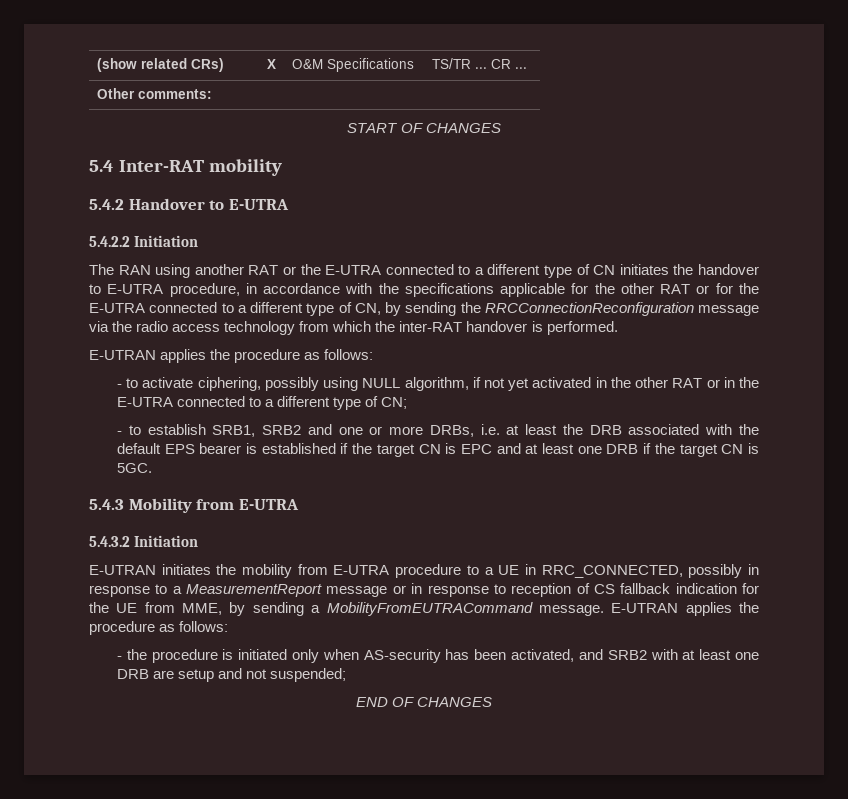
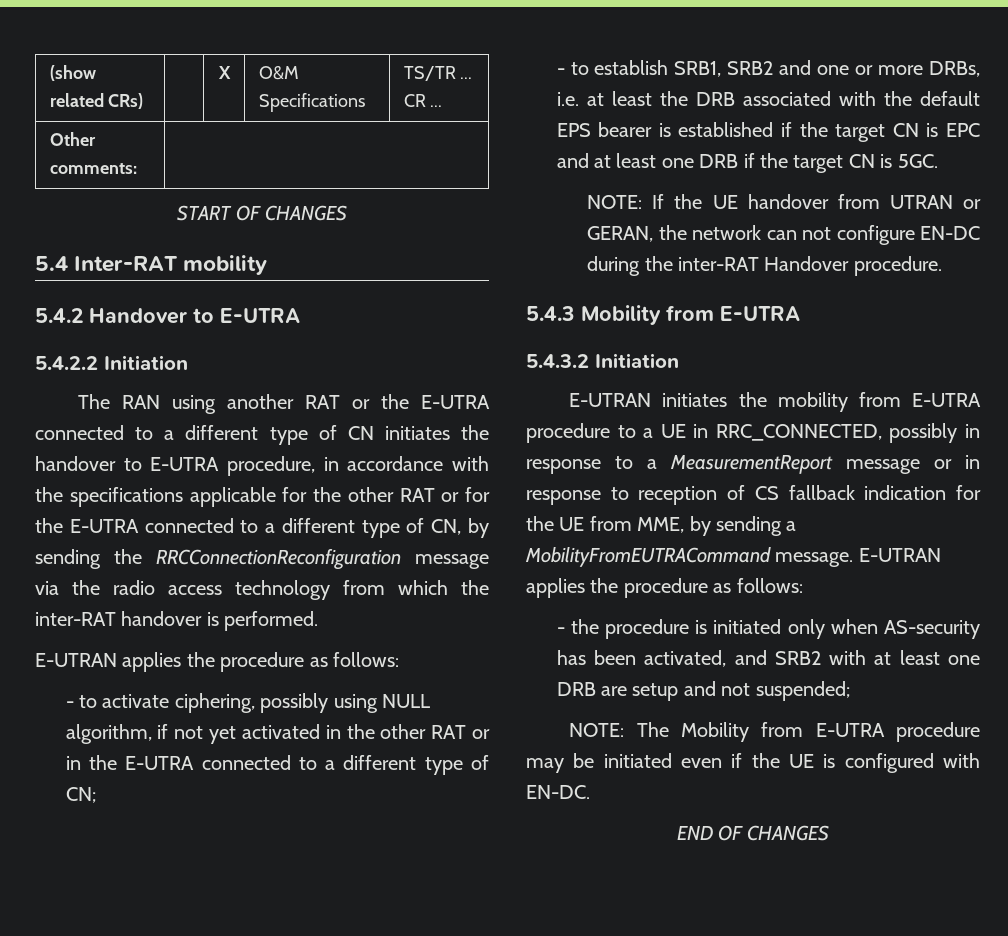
+ NOTE: If the UE handover from UTRAN or GERAN, the network can not configure EN-DC during the inter-RAT Handover procedure.
+ NOTE: The Mobility from E-UTRA procedure may be initiated even if the UE is configured with EN-DC.

